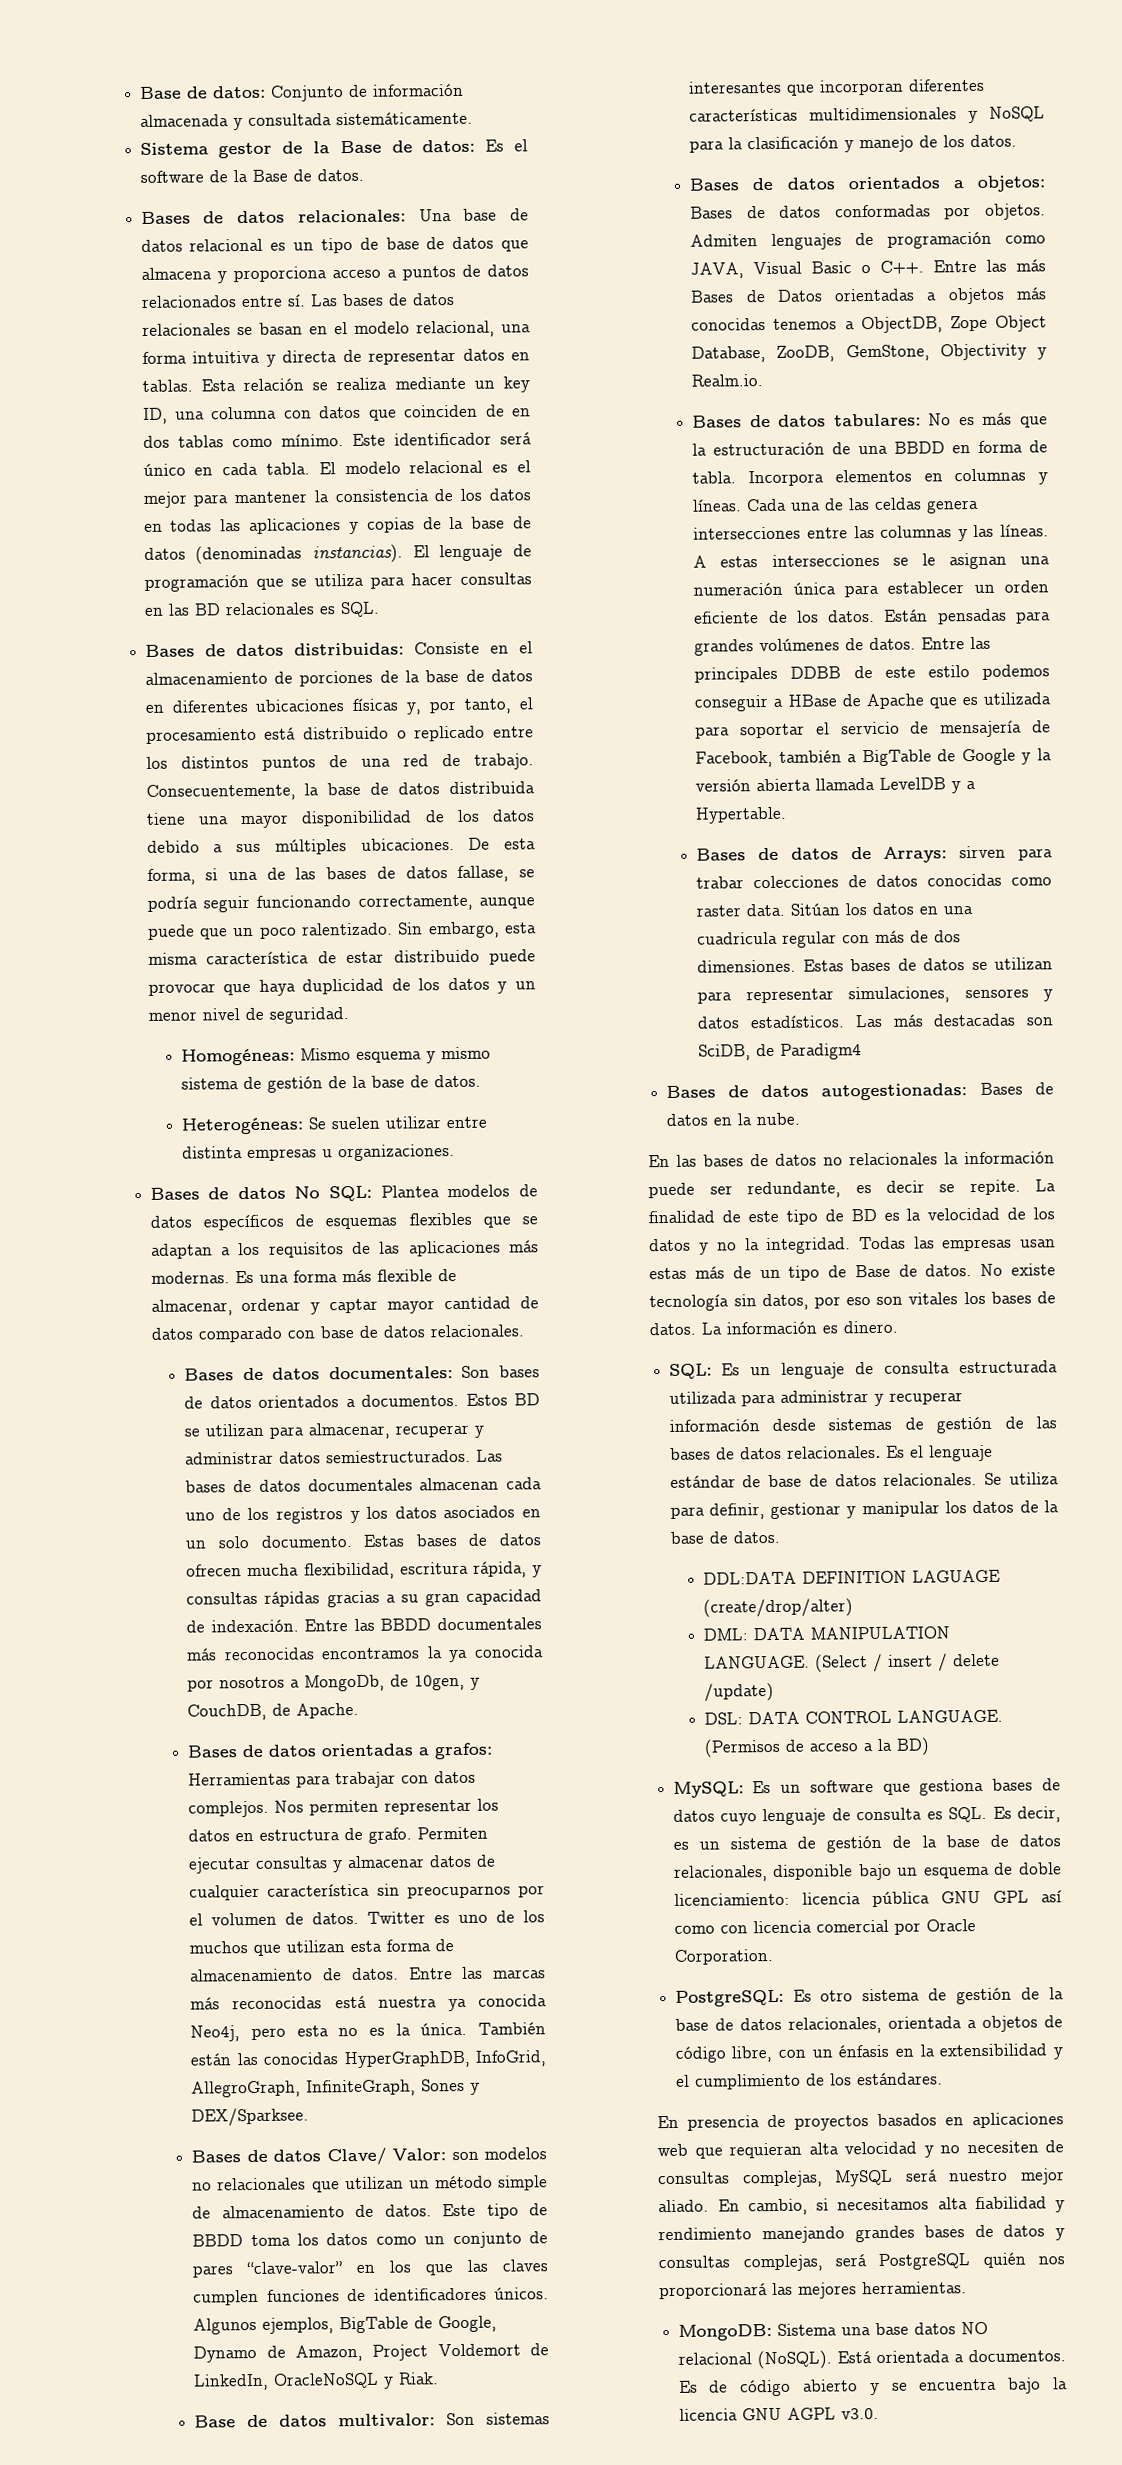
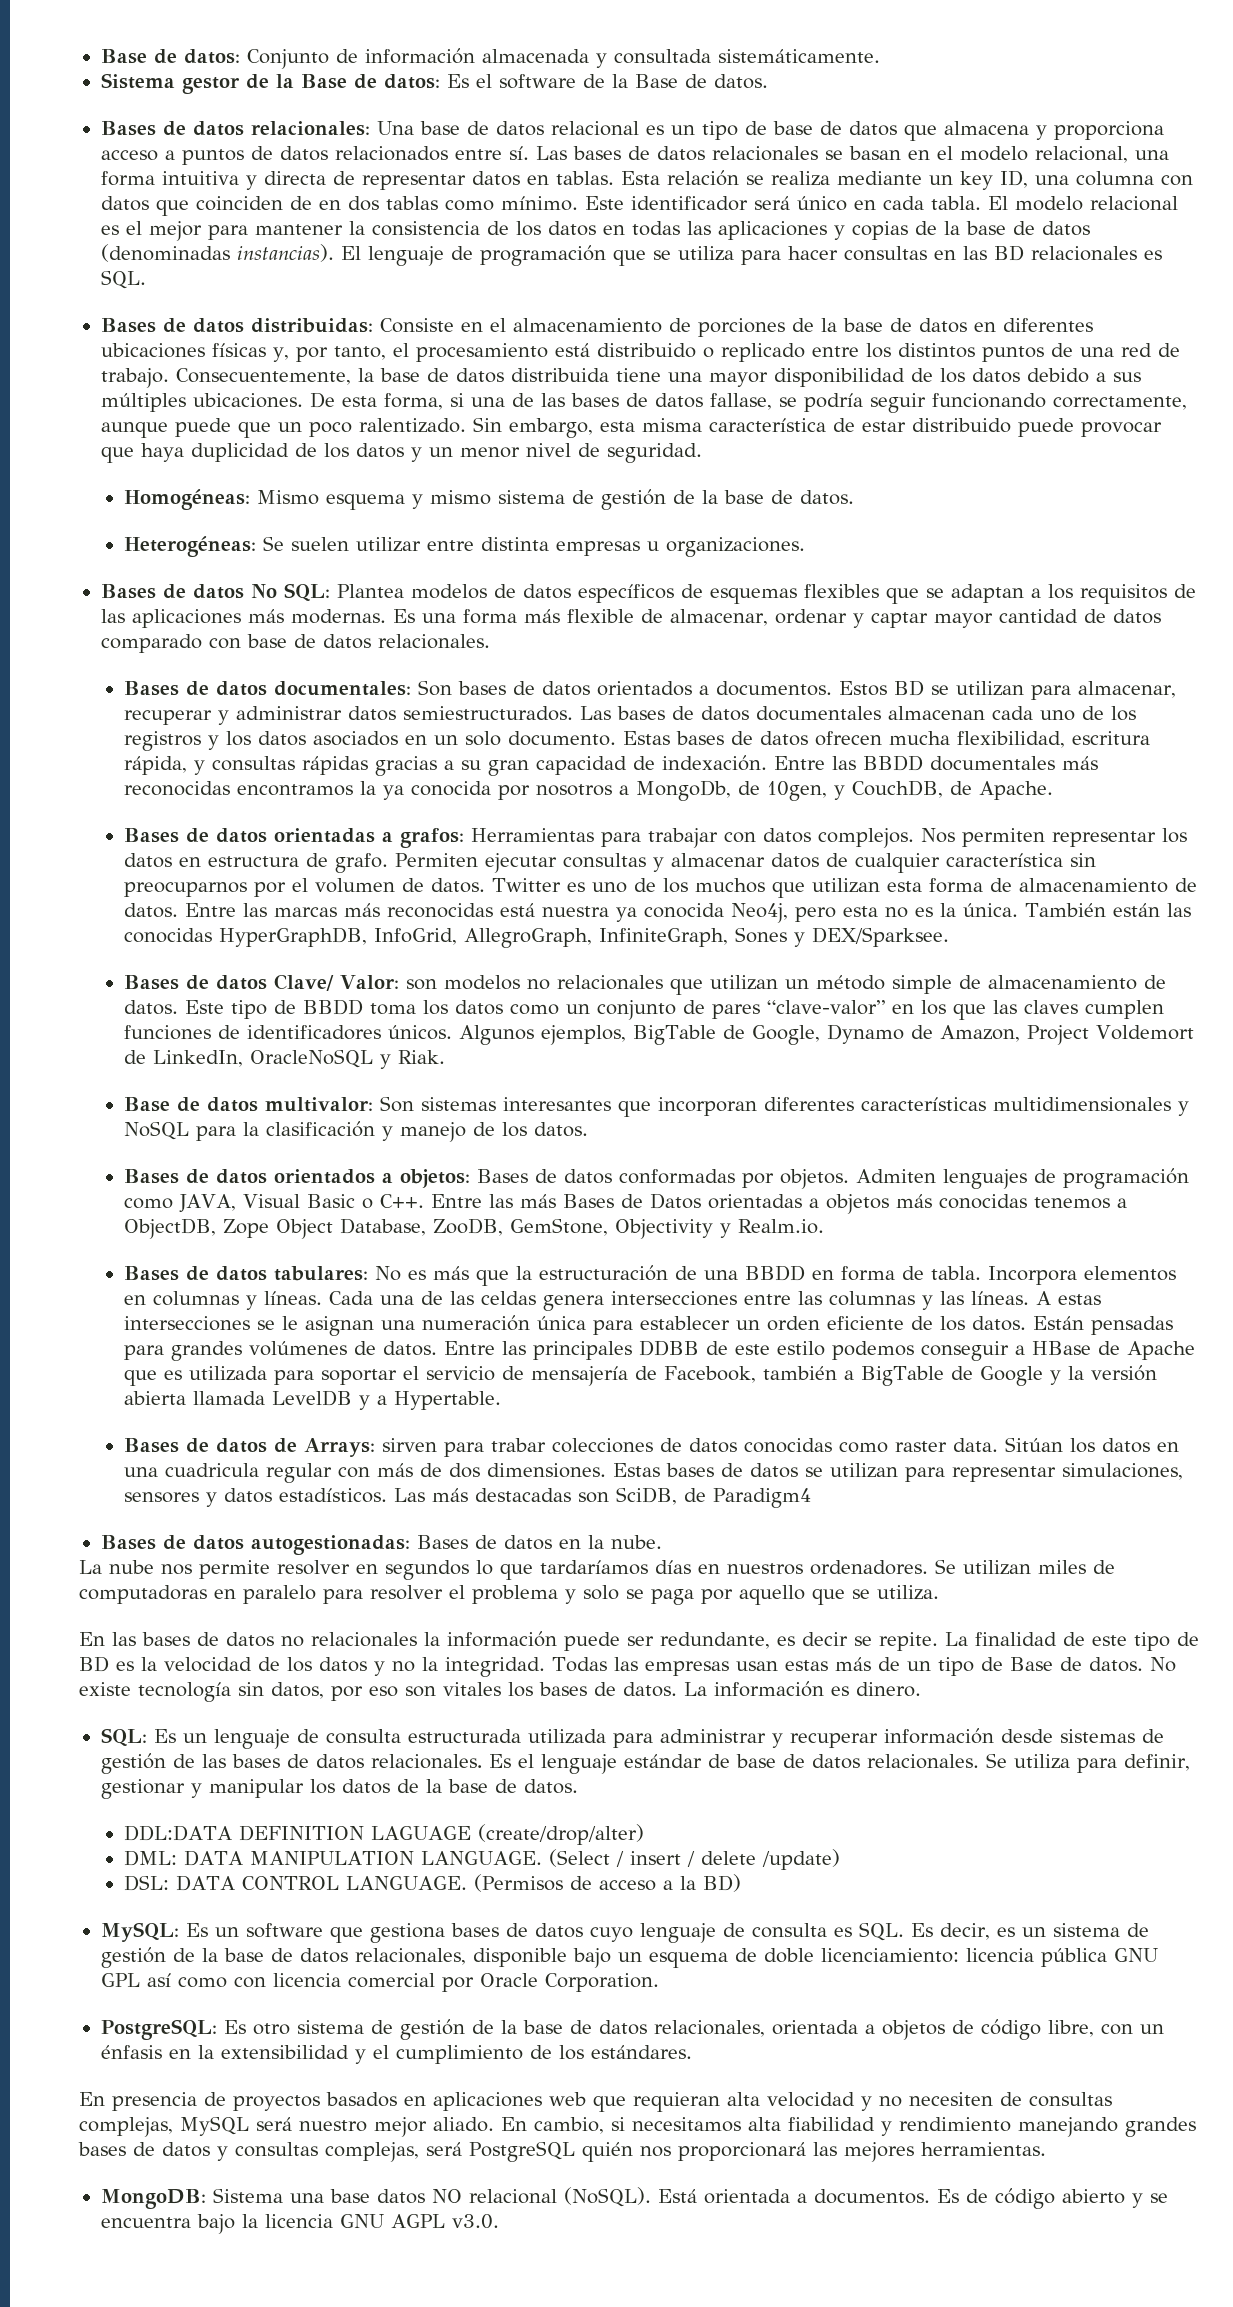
+ La nube nos permite resolver en segundos lo que tardaríamos días en nuestros ordenadores. Se utilizan miles de computadoras en paralelo para resolver el problema y solo se paga por aquello que se utiliza.

